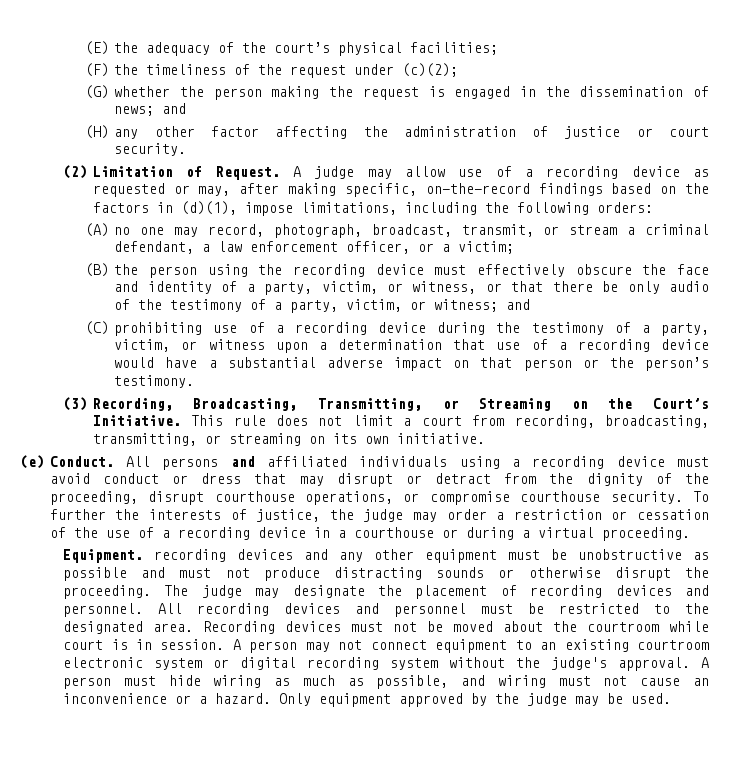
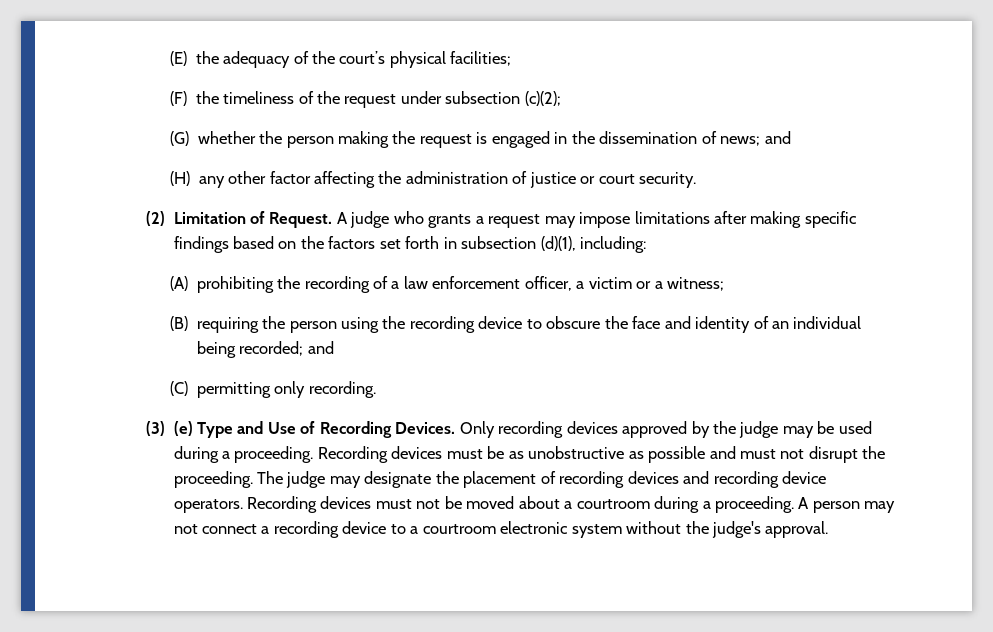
- (F) the timeliness of the request under (c)(2);
+ (F) the timeliness of the request under subsection (c)(2);
- A judge may allow use of a recording device as requested or may, after making specific, on-the-record findings based on the factors in (d)(1), impose limitations, including the following orders:
- (A) no one may record, photograph, broadcast, transmit, or stream a criminal defendant, a law enforcement officer, or a victim;
+ A judge who grants a request may impose limitations after making specific findings based on the factors set forth in subsection (d)(1), including:
+ (A) prohibiting the recording of a law enforcement officer, a victim or a witness;
- (B) the person using the recording device must effectively obscure the face and identity of a party, victim, or witness, or that there be only audio of the testimony of a party, victim, or witness; and
- (C) prohibiting use of a recording device during the testimony of a party, victim, or witness upon a determination that use of a recording device would have a substantial adverse impact on that person or the person’s testimony.
- (3) Recording, Broadcasting, Transmitting, or Streaming on the Court’s Initiative. This rule does not limit a court from recording, broadcasting, transmitting, or streaming on its own initiative.
- (e) Conduct. All persons and affiliated individuals using a recording device must avoid conduct or dress that may disrupt or detract from the dignity of the proceeding, disrupt courthouse operations, or compromise courthouse security. To further the interests of justice, the judge may order a restriction or cessation of the use of a recording device in a courthouse or during a virtual proceeding.
- Equipment. recording devices and any other equipment must be unobstructive as possible and must not produce distracting sounds or otherwise disrupt the proceeding.
+ (B) requiring the person using the recording device to obscure the face and identity of an individual being recorded; and
+ (C) permitting only recording.
+ (3) (e) Type and Use of Recording Devices. Only recording devices approved by the judge may be used during a proceeding. Recording devices must be as unobstructive as possible and must not disrupt the proceeding.
- The judge may designate the placement of recording devices and personnel. All recording devices and personnel must be restricted to the designated area.
+ The judge may designate the placement of recording devices and recording device operators.
- Recording devices must not be moved about the courtroom while court is in session.
+ Recording devices must not be moved about a courtroom during a proceeding.
- A person may not connect equipment to an existing courtroom electronic system or digital recording system without the judge's approval. A person must hide wiring as much as possible, and wiring must not cause an inconvenience or a hazard. Only equipment approved by the judge may be used.
+ A person may not connect a recording device to a courtroom electronic system without the judge's approval.

